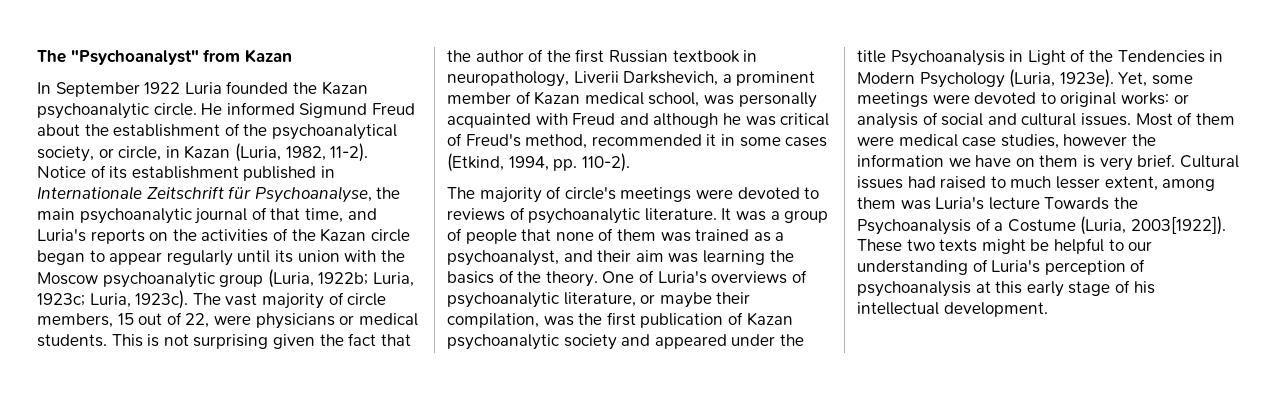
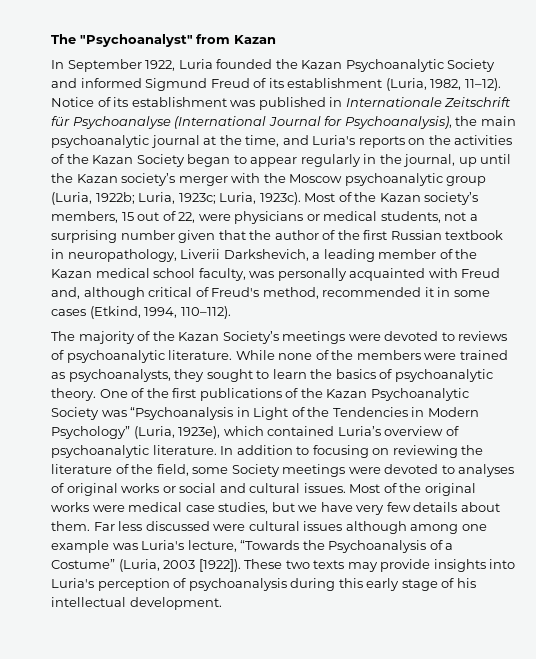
- In September 1922 Luria founded the Kazan psychoanalytic circle. He informed Sigmund Freud about the establishment of the psychoanalytical society, or circle, in Kazan (Luria, 1982, 11-2).
+ In September 1922, Luria founded the Kazan Psychoanalytic Society and informed Sigmund Freud of its establishment (Luria, 1982, 11–12).
- Notice of its establishment published in Internationale Zeitschrift für Psychoanalyse, the main psychoanalytic journal of that time, and Luria's reports on the activities of the Kazan circle began to appear regularly until its union with the Moscow psychoanalytic group (Luria, 1922b; Luria, 1923c; Luria, 1923c).
+ Notice of its establishment was published in Internationale Zeitschrift für Psychoanalyse (International Journal for Psychoanalysis), the main psychoanalytic journal at the time, and Luria's reports on the activities of the Kazan Society began to appear regularly in the journal, up until the Kazan society’s merger with the Moscow psychoanalytic group (Luria, 1922b; Luria, 1923c; Luria, 1923c).
- The vast majority of circle members, 15 out of 22, were physicians or medical students. This is not surprising given the fact that the author of the first Russian textbook in neuropathology, Liverii Darkshevich, a prominent member of Kazan medical school, was personally acquainted with Freud and although he was critical of Freud's method, recommended it in some cases (Etkind, 1994, pp. 110-2).
+ Most of the Kazan society’s members, 15 out of 22, were physicians or medical students, not a surprising number given that the author of the first Russian textbook in neuropathology, Liverii Darkshevich, a leading member of the Kazan medical school faculty, was personally acquainted with Freud and, although critical of Freud's method, recommended it in some cases (Etkind, 1994, 110–112).
- The majority of circle's meetings were devoted to reviews of psychoanalytic literature.
+ The majority of the Kazan Society’s meetings were devoted to reviews of psychoanalytic literature.
- It was a group of people that none of them was trained as a psychoanalyst, and their aim was learning the basics of the theory.
+ While none of the members were trained as psychoanalysts, they sought to learn the basics of psychoanalytic theory.
- One of Luria's overviews of psychoanalytic literature, or maybe their compilation, was the first publication of Kazan psychoanalytic society and appeared under the title Psychoanalysis in Light of the Tendencies in Modern Psychology (Luria, 1923e). Yet, some meetings were devoted to original works: or analysis of social and cultural issues.
+ One of the first publications of the Kazan Psychoanalytic Society was “Psychoanalysis in Light of the Tendencies in Modern Psychology” (Luria, 1923e), which contained Luria’s overview of psychoanalytic literature. In addition to focusing on reviewing the literature of the field, some Society meetings were devoted to analyses of original works or social and cultural issues.
- Most of them were medical case studies, however the information we have on them is very brief. Cultural issues had raised to much lesser extent, among them was Luria's lecture Towards the Psychoanalysis of a Costume (Luria, 2003[1922]). These two texts might be helpful to our understanding of Luria's perception of psychoanalysis at this early stage of his intellectual development.
+ Most of the original works were medical case studies, but we have very few details about them. Far less discussed were cultural issues although among one example was Luria's lecture, “Towards the Psychoanalysis of a Costume” (Luria, 2003 [1922]). These two texts may provide insights into Luria's perception of psychoanalysis during this early stage of his intellectual development.

